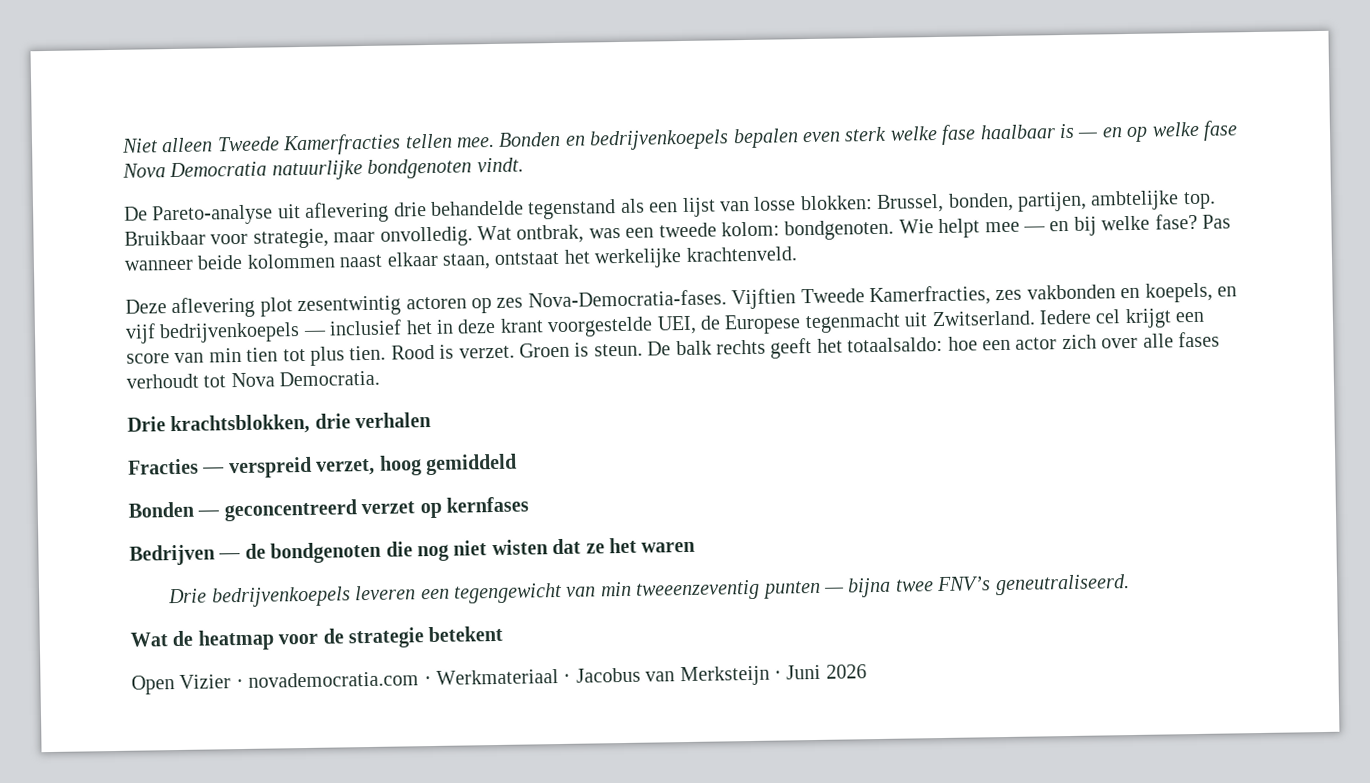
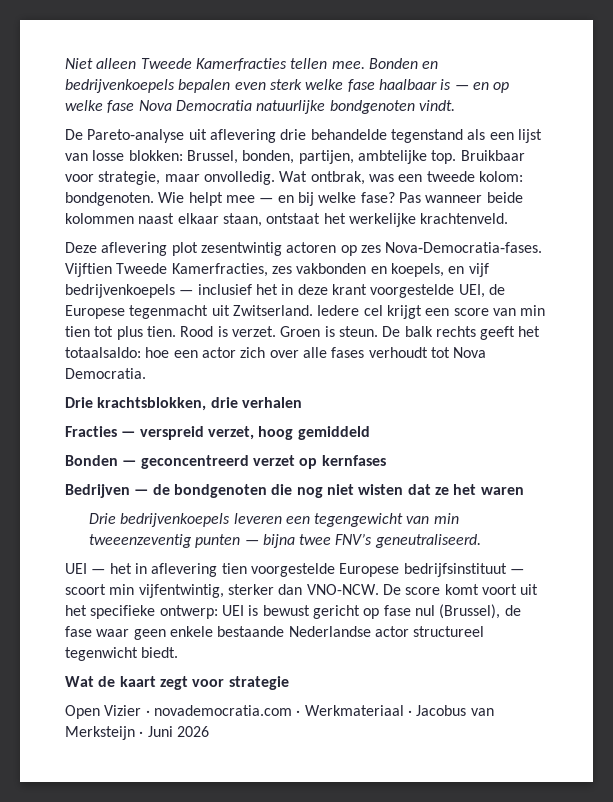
+ UEI — het in aflevering tien voorgestelde Europese bedrijfsinstituut — scoort min vijfentwintig, sterker dan VNO-NCW. De score komt voort uit het specifieke ontwerp: UEI is bewust gericht op fase nul (Brussel), de fase waar geen enkele bestaande Nederlandse actor structureel tegenwicht biedt.
- Wat de heatmap voor de strategie betekent
+ Wat de kaart zegt voor strategie

